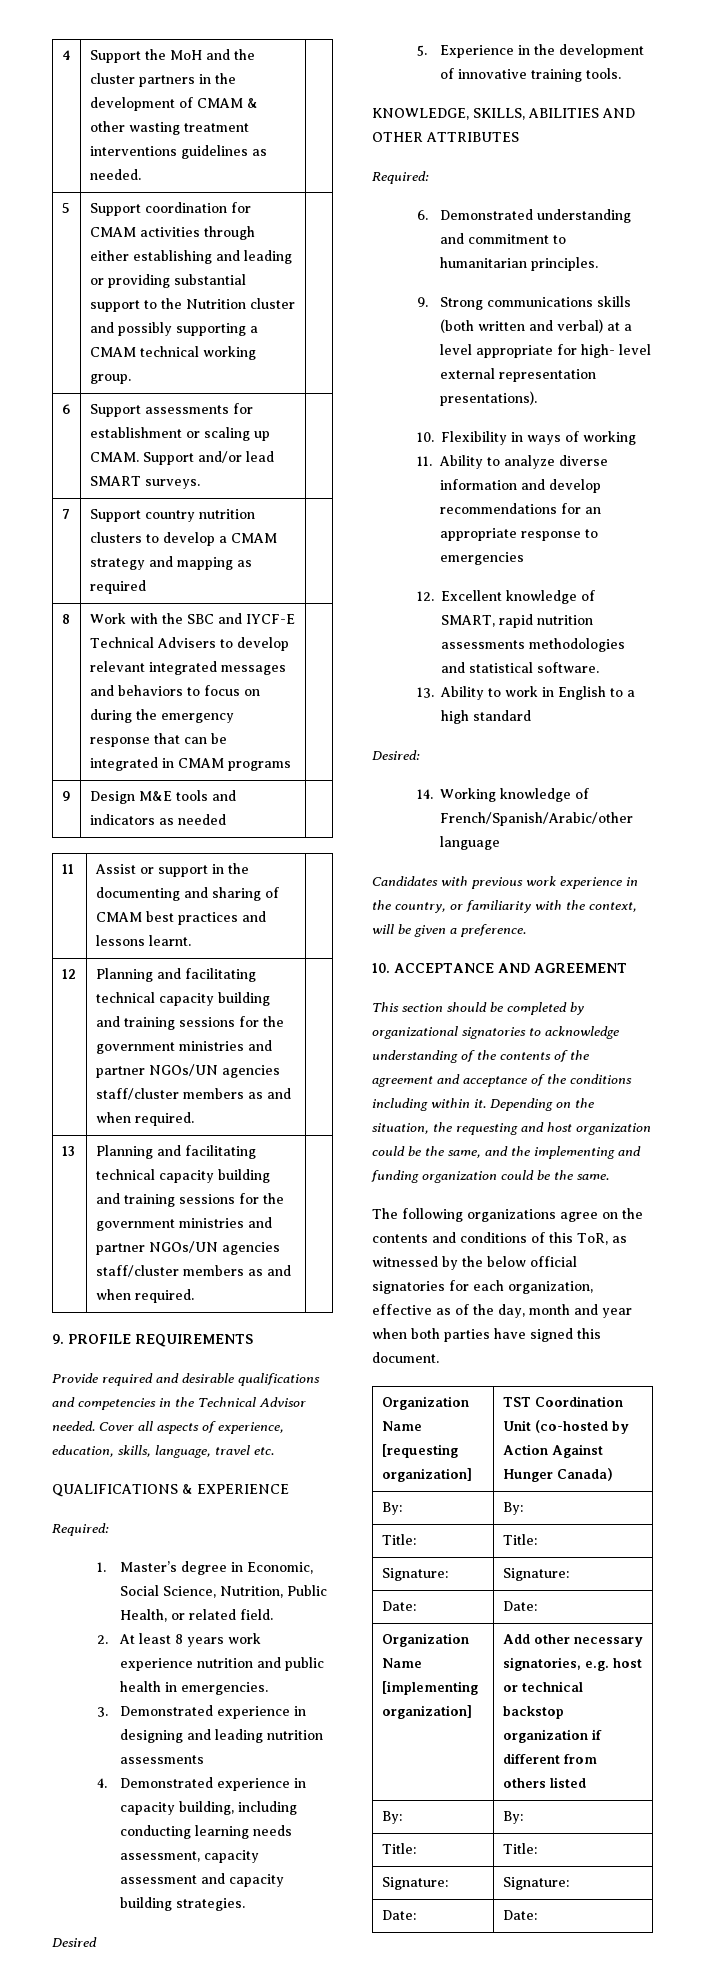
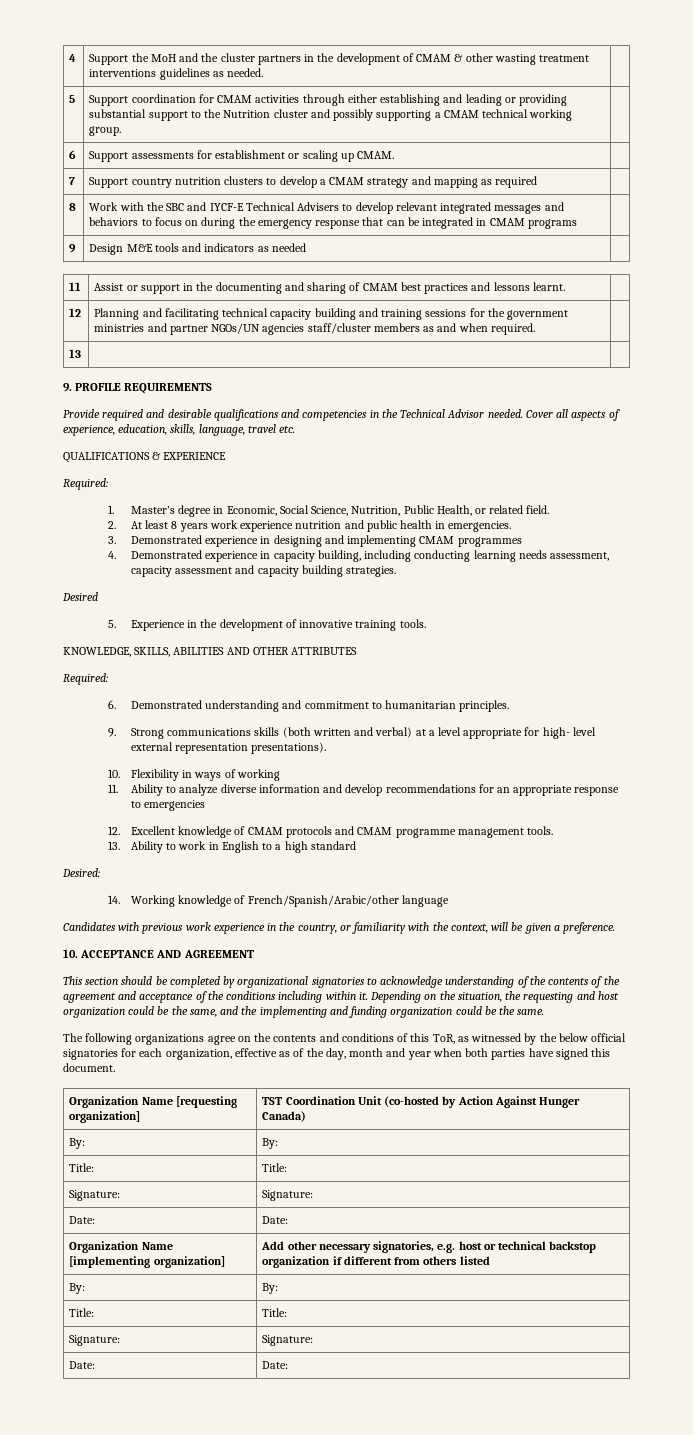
- 6 | Support assessments for establishment or scaling up CMAM. Support and/or lead SMART surveys. |
+ 6 | Support assessments for establishment or scaling up CMAM. |
- 13 | Planning and facilitating technical capacity building and training sessions for the government ministries and partner NGOs/UN agencies staff/cluster members as and when required. |
+ 13 | |
- 3. Demonstrated experience in designing and leading nutrition assessments
+ 3. Demonstrated experience in designing and implementing CMAM programmes
- 12. Excellent knowledge of SMART, rapid nutrition assessments methodologies and statistical software.
+ 12. Excellent knowledge of CMAM protocols and CMAM programme management tools.

